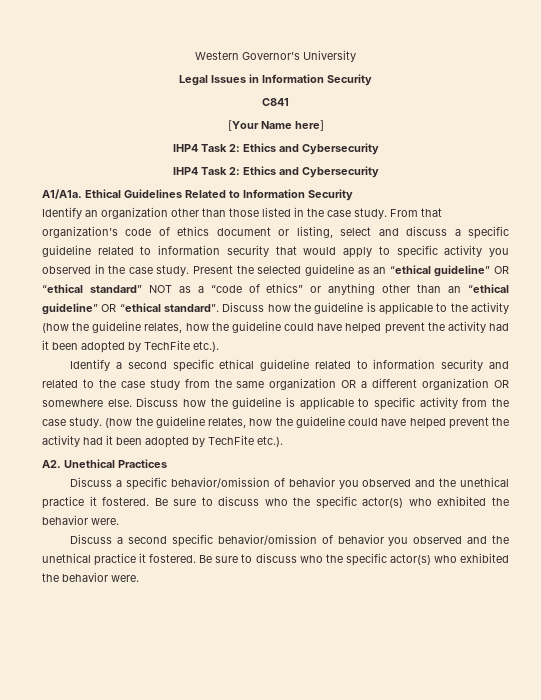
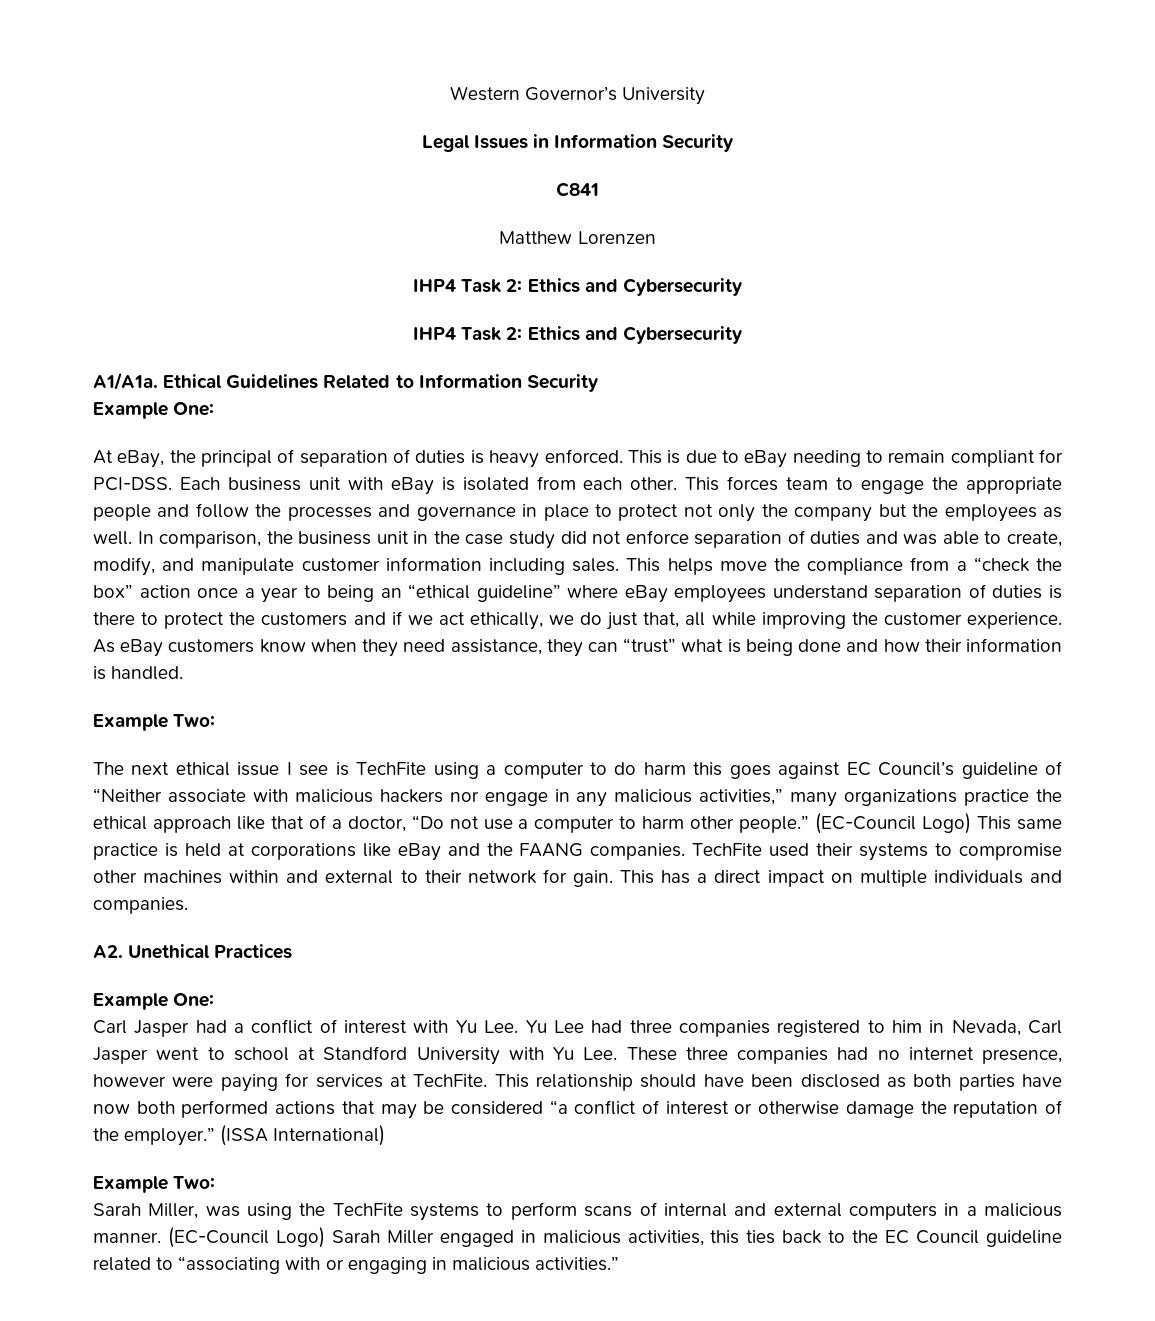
- [Your Name here]
+ Matthew Lorenzen
  Ethical Guidelines Related to Information Security
- Identify an organization other than those listed in the case study. From that organization’s code of ethics document or listing, select and discuss a specific guideline related to information security that would apply to specific activity you observed in the case study. Present the selected guideline as an “ethical guideline” OR “ethical standard” NOT as a “code of ethics” or anything other than an “ethical guideline” OR “ethical standard”. Discuss how the guideline is applicable to the activity (how the guideline relates, how the guideline could have helped prevent the activity had it been adopted by TechFite etc.).
- Identify a second specific ethical guideline related to information security and related to the case study from the same organization OR a different organization OR somewhere else. Discuss how the guideline is applicable to specific activity from the case study. (how the guideline relates, how the guideline could have helped prevent the activity had it been adopted by TechFite etc.).
+ Example One:
+ At eBay, the principal of separation of duties is heavy enforced. This is due to eBay needing to remain compliant for PCI-DSS. Each business unit with eBay is isolated from each other. This forces team to engage the appropriate people and follow the processes and governance in place to protect not only the company but the employees as well. In comparison, the business unit in the case study did not enforce separation of duties and was able to create, modify, and manipulate customer information including sales. This helps move the compliance from a “check the box” action once a year to being an “ethical guideline” where eBay employees understand separation of duties is there to protect the customers and if we act ethically, we do just that, all while improving the customer experience. As eBay customers know when they need assistance, they can “trust” what is being done and how their information is handled.
+ Example Two:
+ The next ethical issue I see is TechFite using a computer to do harm this goes against EC Council’s guideline of “Neither associate with malicious hackers nor engage in any malicious activities,” many organizations practice the ethical approach like that of a doctor, “Do not use a computer to harm other people.” (EC-Council Logo) This same practice is held at corporations like eBay and the FAANG companies. TechFite used their systems to compromise other machines within and external to their network for gain. This has a direct impact on multiple individuals and companies.
  A2. Unethical Practices
- Discuss a specific behavior/omission of behavior you observed and the unethical practice it fostered. Be sure to discuss who the specific actor(s) who exhibited the behavior were.
- Discuss a second specific behavior/omission of behavior you observed and the unethical practice it fostered. Be sure to discuss who the specific actor(s) who exhibited the behavior were.
+ Example One:
+ Carl Jasper had a conflict of interest with Yu Lee. Yu Lee had three companies registered to him in Nevada, Carl Jasper went to school at Standford University with Yu Lee. These three companies had no internet presence, however were paying for services at TechFite. This relationship should have been disclosed as both parties have now both performed actions that may be considered “a conflict of interest or otherwise damage the reputation of the employer.” (ISSA International)
+ Example Two:
+ Sarah Miller, was using the TechFite systems to perform scans of internal and external computers in a malicious manner. (EC-Council Logo) Sarah Miller engaged in malicious activities, this ties back to the EC Council guideline related to “associating with or engaging in malicious activities.”

